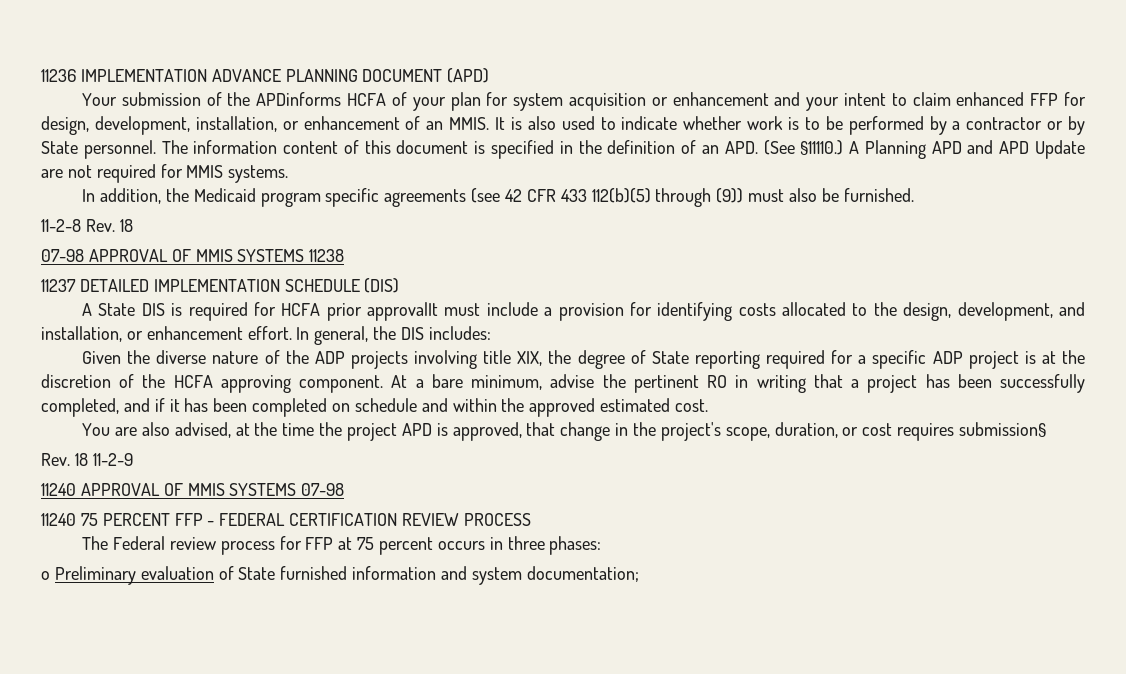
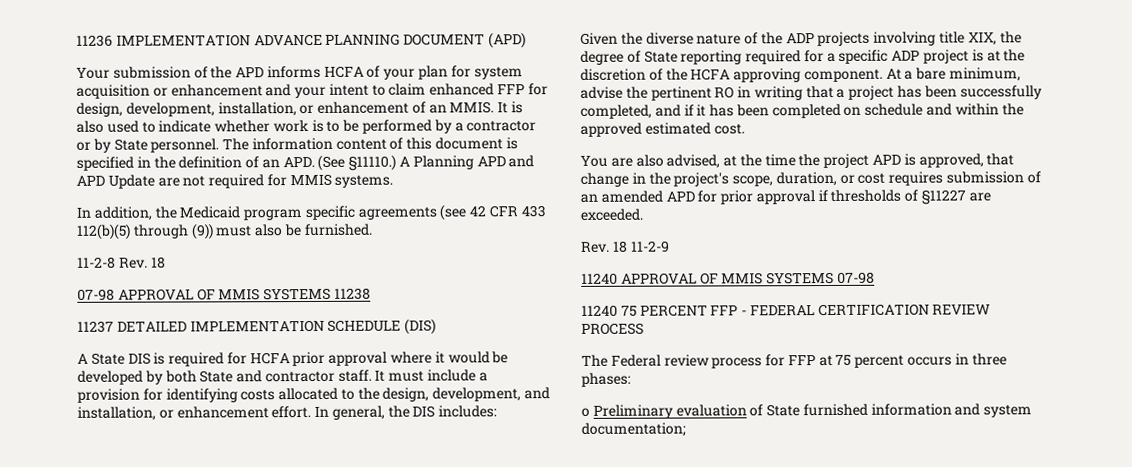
- Your submission of the APDinforms HCFA of your plan for system acquisition or enhancement and your intent to claim enhanced FFP for design, development, installation, or enhancement of an MMIS.
+ Your submission of the APD informs HCFA of your plan for system acquisition or enhancement and your intent to claim enhanced FFP for design, development, installation, or enhancement of an MMIS.
- A State DIS is required for HCFA prior approvalIt must include a provision for identifying costs allocated to the design, development, and installation, or enhancement effort.
+ A State DIS is required for HCFA prior approval where it would be developed by both State and contractor staff. It must include a provision for identifying costs allocated to the design, development, and installation, or enhancement effort.
- You are also advised, at the time the project APD is approved, that change in the project's scope, duration, or cost requires submission§
+ You are also advised, at the time the project APD is approved, that change in the project's scope, duration, or cost requires submission of an amended APD for prior approval if thresholds of §11227 are exceeded.

